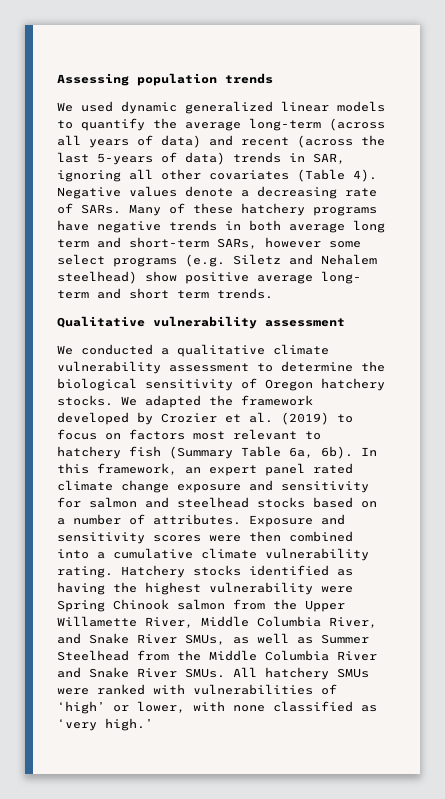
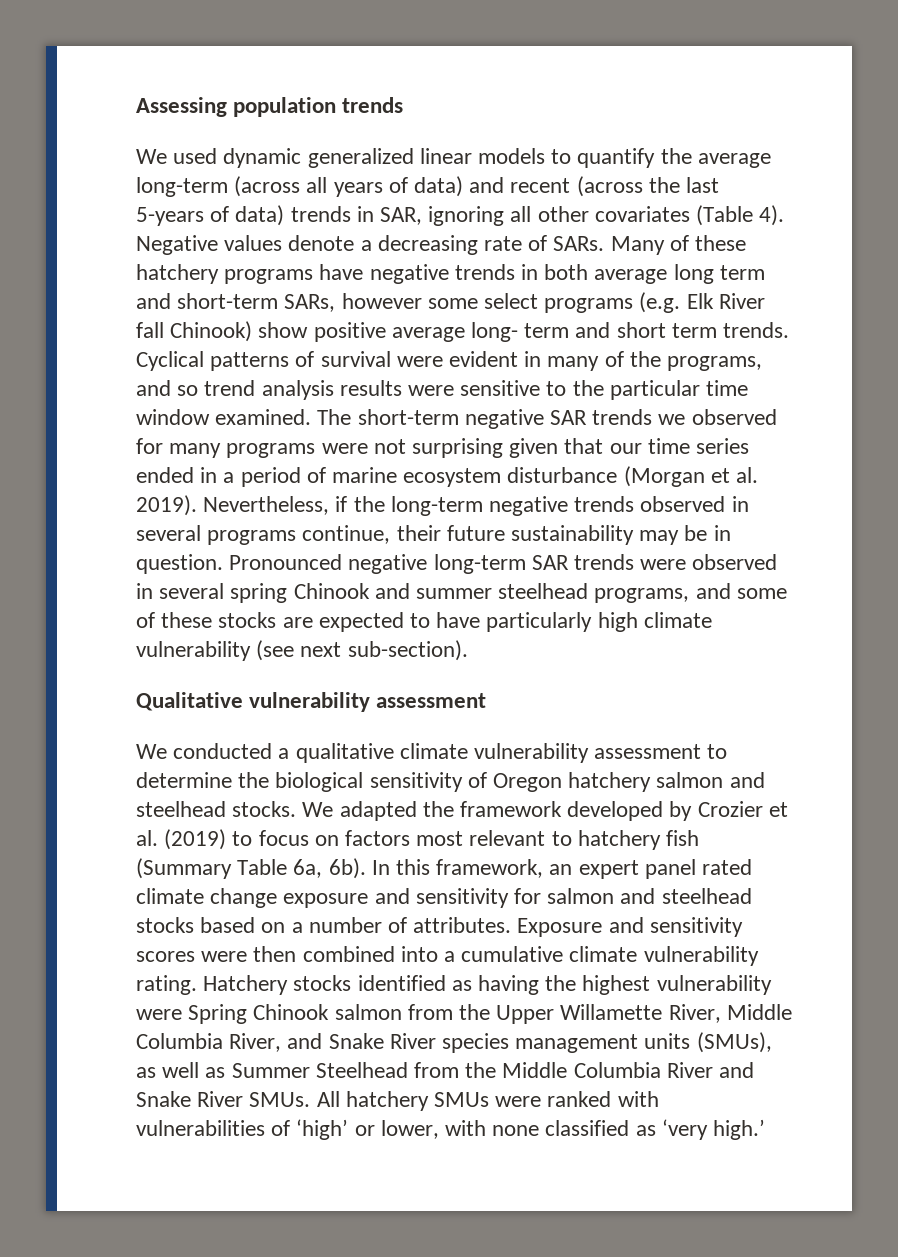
- Many of these hatchery programs have negative trends in both average long term and short-term SARs, however some select programs (e.g. Siletz and Nehalem steelhead) show positive average long- term and short term trends.
+ Many of these hatchery programs have negative trends in both average long term and short-term SARs, however some select programs (e.g. Elk River fall Chinook) show positive average long- term and short term trends. Cyclical patterns of survival were evident in many of the programs, and so trend analysis results were sensitive to the particular time window examined. The short-term negative SAR trends we observed for many programs were not surprising given that our time series ended in a period of marine ecosystem disturbance (Morgan et al. 2019). Nevertheless, if the long-term negative trends observed in several programs continue, their future sustainability may be in question. Pronounced negative long-term SAR trends were observed in several spring Chinook and summer steelhead programs, and some of these stocks are expected to have particularly high climate vulnerability (see next sub-section).
- We conducted a qualitative climate vulnerability assessment to determine the biological sensitivity of Oregon hatchery stocks.
+ We conducted a qualitative climate vulnerability assessment to determine the biological sensitivity of Oregon hatchery salmon and steelhead stocks.
- Hatchery stocks identified as having the highest vulnerability were Spring Chinook salmon from the Upper Willamette River, Middle Columbia River, and Snake River SMUs, as well as Summer Steelhead from the Middle Columbia River and Snake River SMUs.
+ Hatchery stocks identified as having the highest vulnerability were Spring Chinook salmon from the Upper Willamette River, Middle Columbia River, and Snake River species management units (SMUs), as well as Summer Steelhead from the Middle Columbia River and Snake River SMUs.

